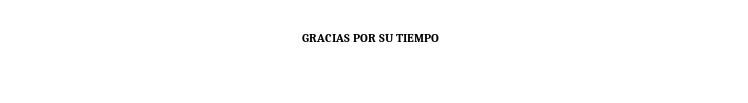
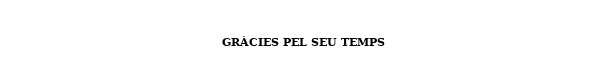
- GRACIAS POR SU TIEMPO
+ GRÀCIES PEL SEU TEMPS

